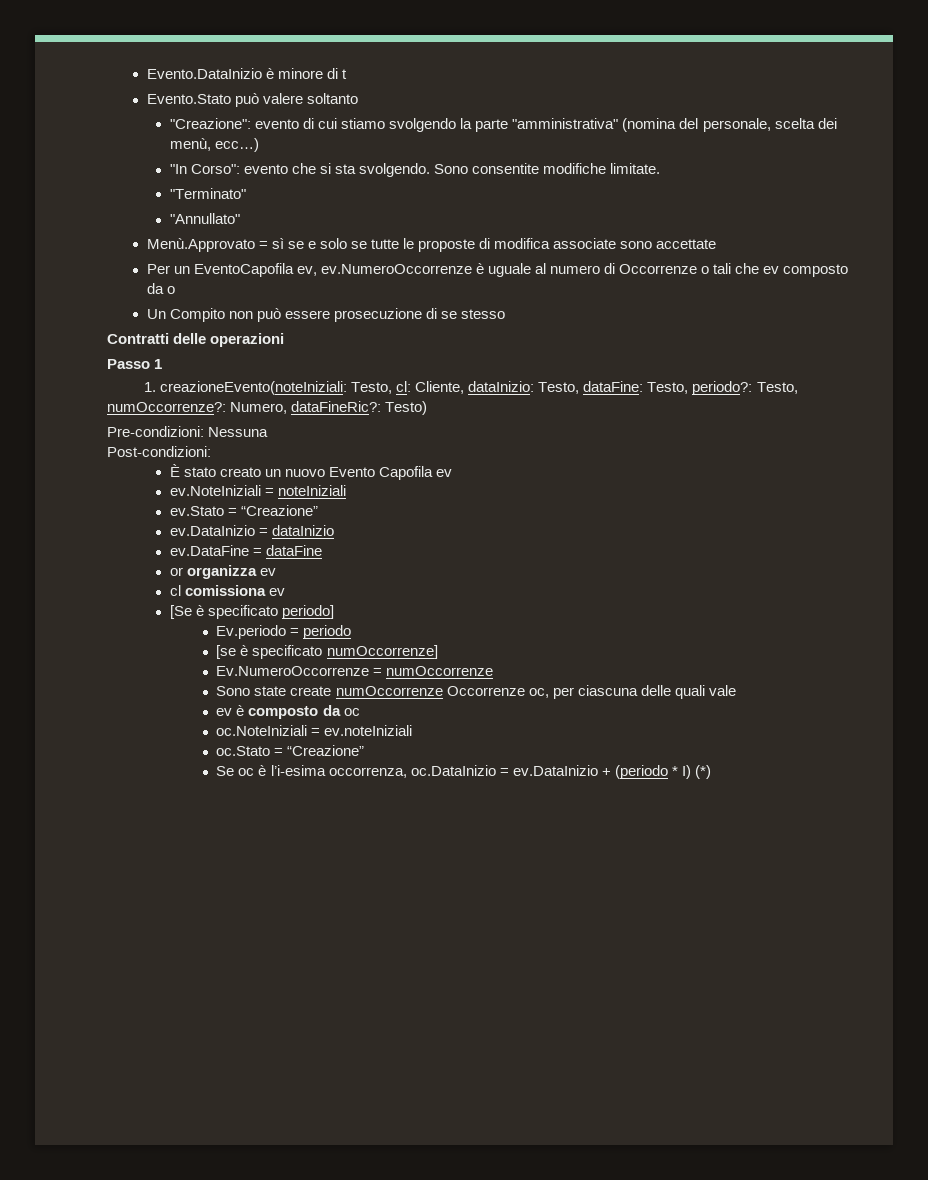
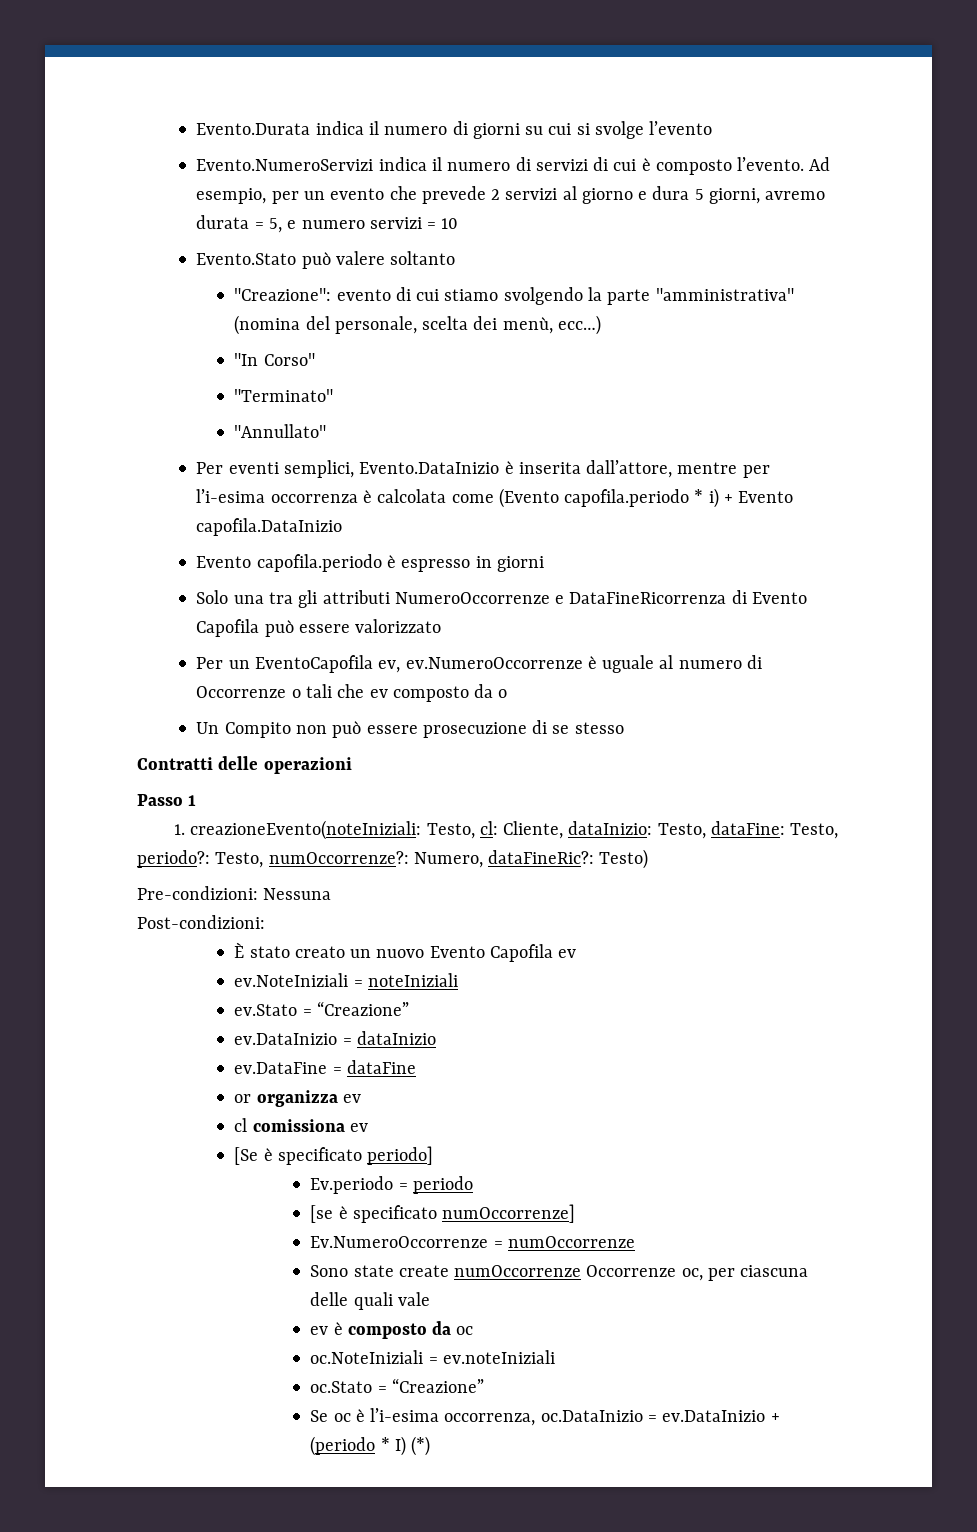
- Evento.DataInizio è minore di t
+ Evento.Durata indica il numero di giorni su cui si svolge l’evento
+ Evento.NumeroServizi indica il numero di servizi di cui è composto l’evento. Ad esempio, per un evento che prevede 2 servizi al giorno e dura 5 giorni, avremo durata = 5, e numero servizi = 10
- "In Corso": evento che si sta svolgendo. Sono consentite modifiche limitate.
+ "In Corso"
  "Terminato"
  "Annullato"
- Menù.Approvato = sì se e solo se tutte le proposte di modifica associate sono accettate
+ Per eventi semplici, Evento.DataInizio è inserita dall’attore, mentre per l’i-esima occorrenza è calcolata come (Evento capofila.periodo * i) + Evento capofila.DataInizio
+ Evento capofila.periodo è espresso in giorni
+ Solo una tra gli attributi NumeroOccorrenze e DataFineRicorrenza di Evento Capofila può essere valorizzato

